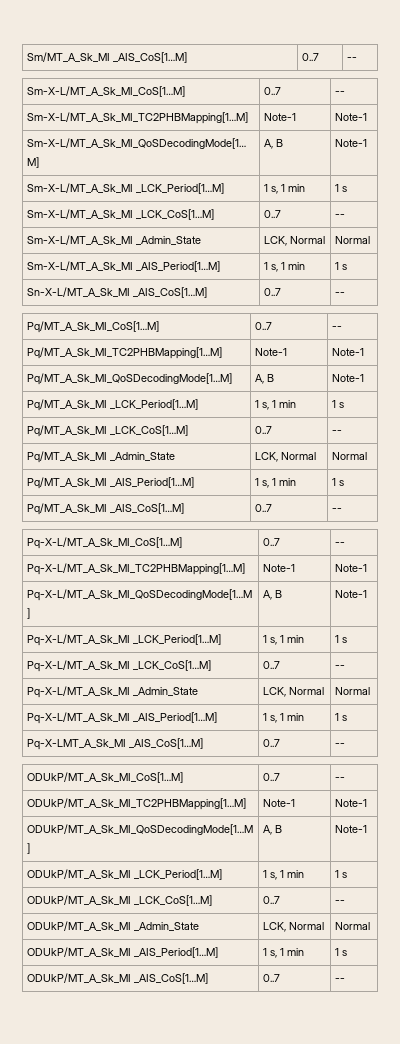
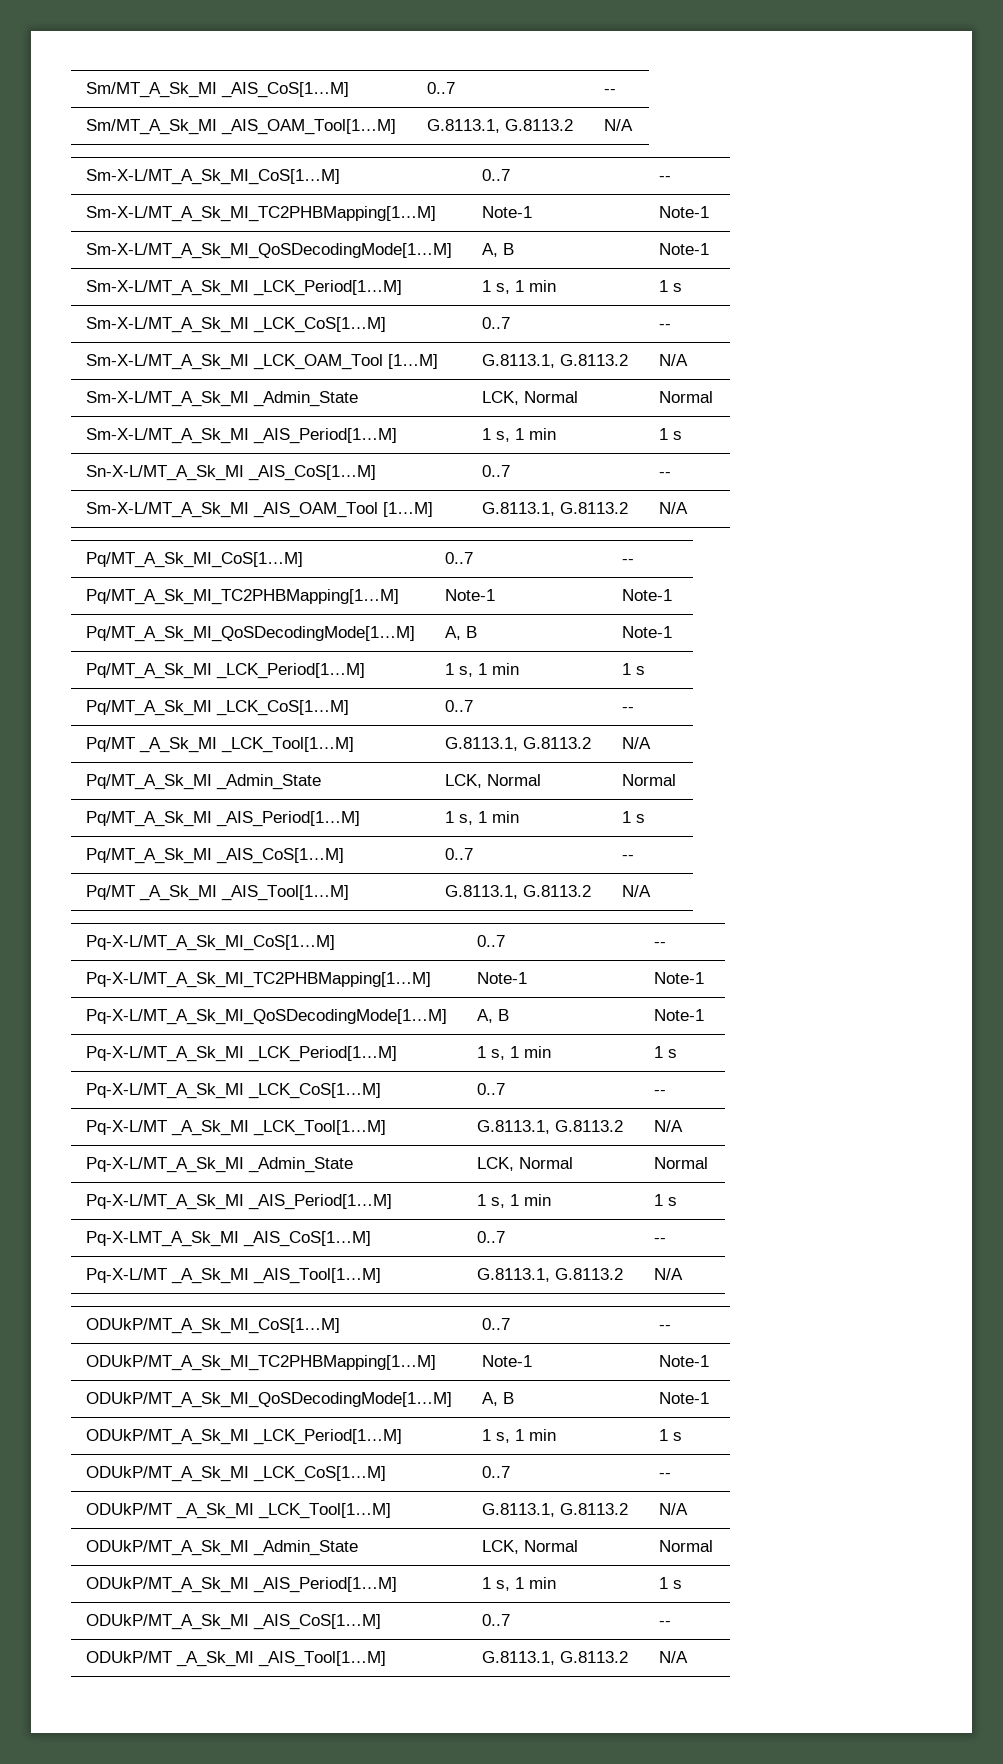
+ Sm/MT_A_Sk_MI _AIS_OAM_Tool[1…M] | G.8113.1, G.8113.2 | N/A
+ Sm-X-L/MT_A_Sk_MI _LCK_OAM_Tool [1…M] | G.8113.1, G.8113.2 | N/A
+ Sm-X-L/MT_A_Sk_MI _AIS_OAM_Tool [1…M] | G.8113.1, G.8113.2 | N/A
+ Pq/MT _A_Sk_MI _LCK_Tool[1…M] | G.8113.1, G.8113.2 | N/A
+ Pq/MT _A_Sk_MI _AIS_Tool[1…M] | G.8113.1, G.8113.2 | N/A
+ Pq-X-L/MT _A_Sk_MI _LCK_Tool[1…M] | G.8113.1, G.8113.2 | N/A
+ Pq-X-L/MT _A_Sk_MI _AIS_Tool[1…M] | G.8113.1, G.8113.2 | N/A
+ ODUkP/MT _A_Sk_MI _LCK_Tool[1…M] | G.8113.1, G.8113.2 | N/A
+ ODUkP/MT _A_Sk_MI _AIS_Tool[1…M] | G.8113.1, G.8113.2 | N/A

